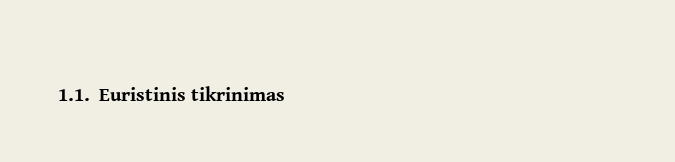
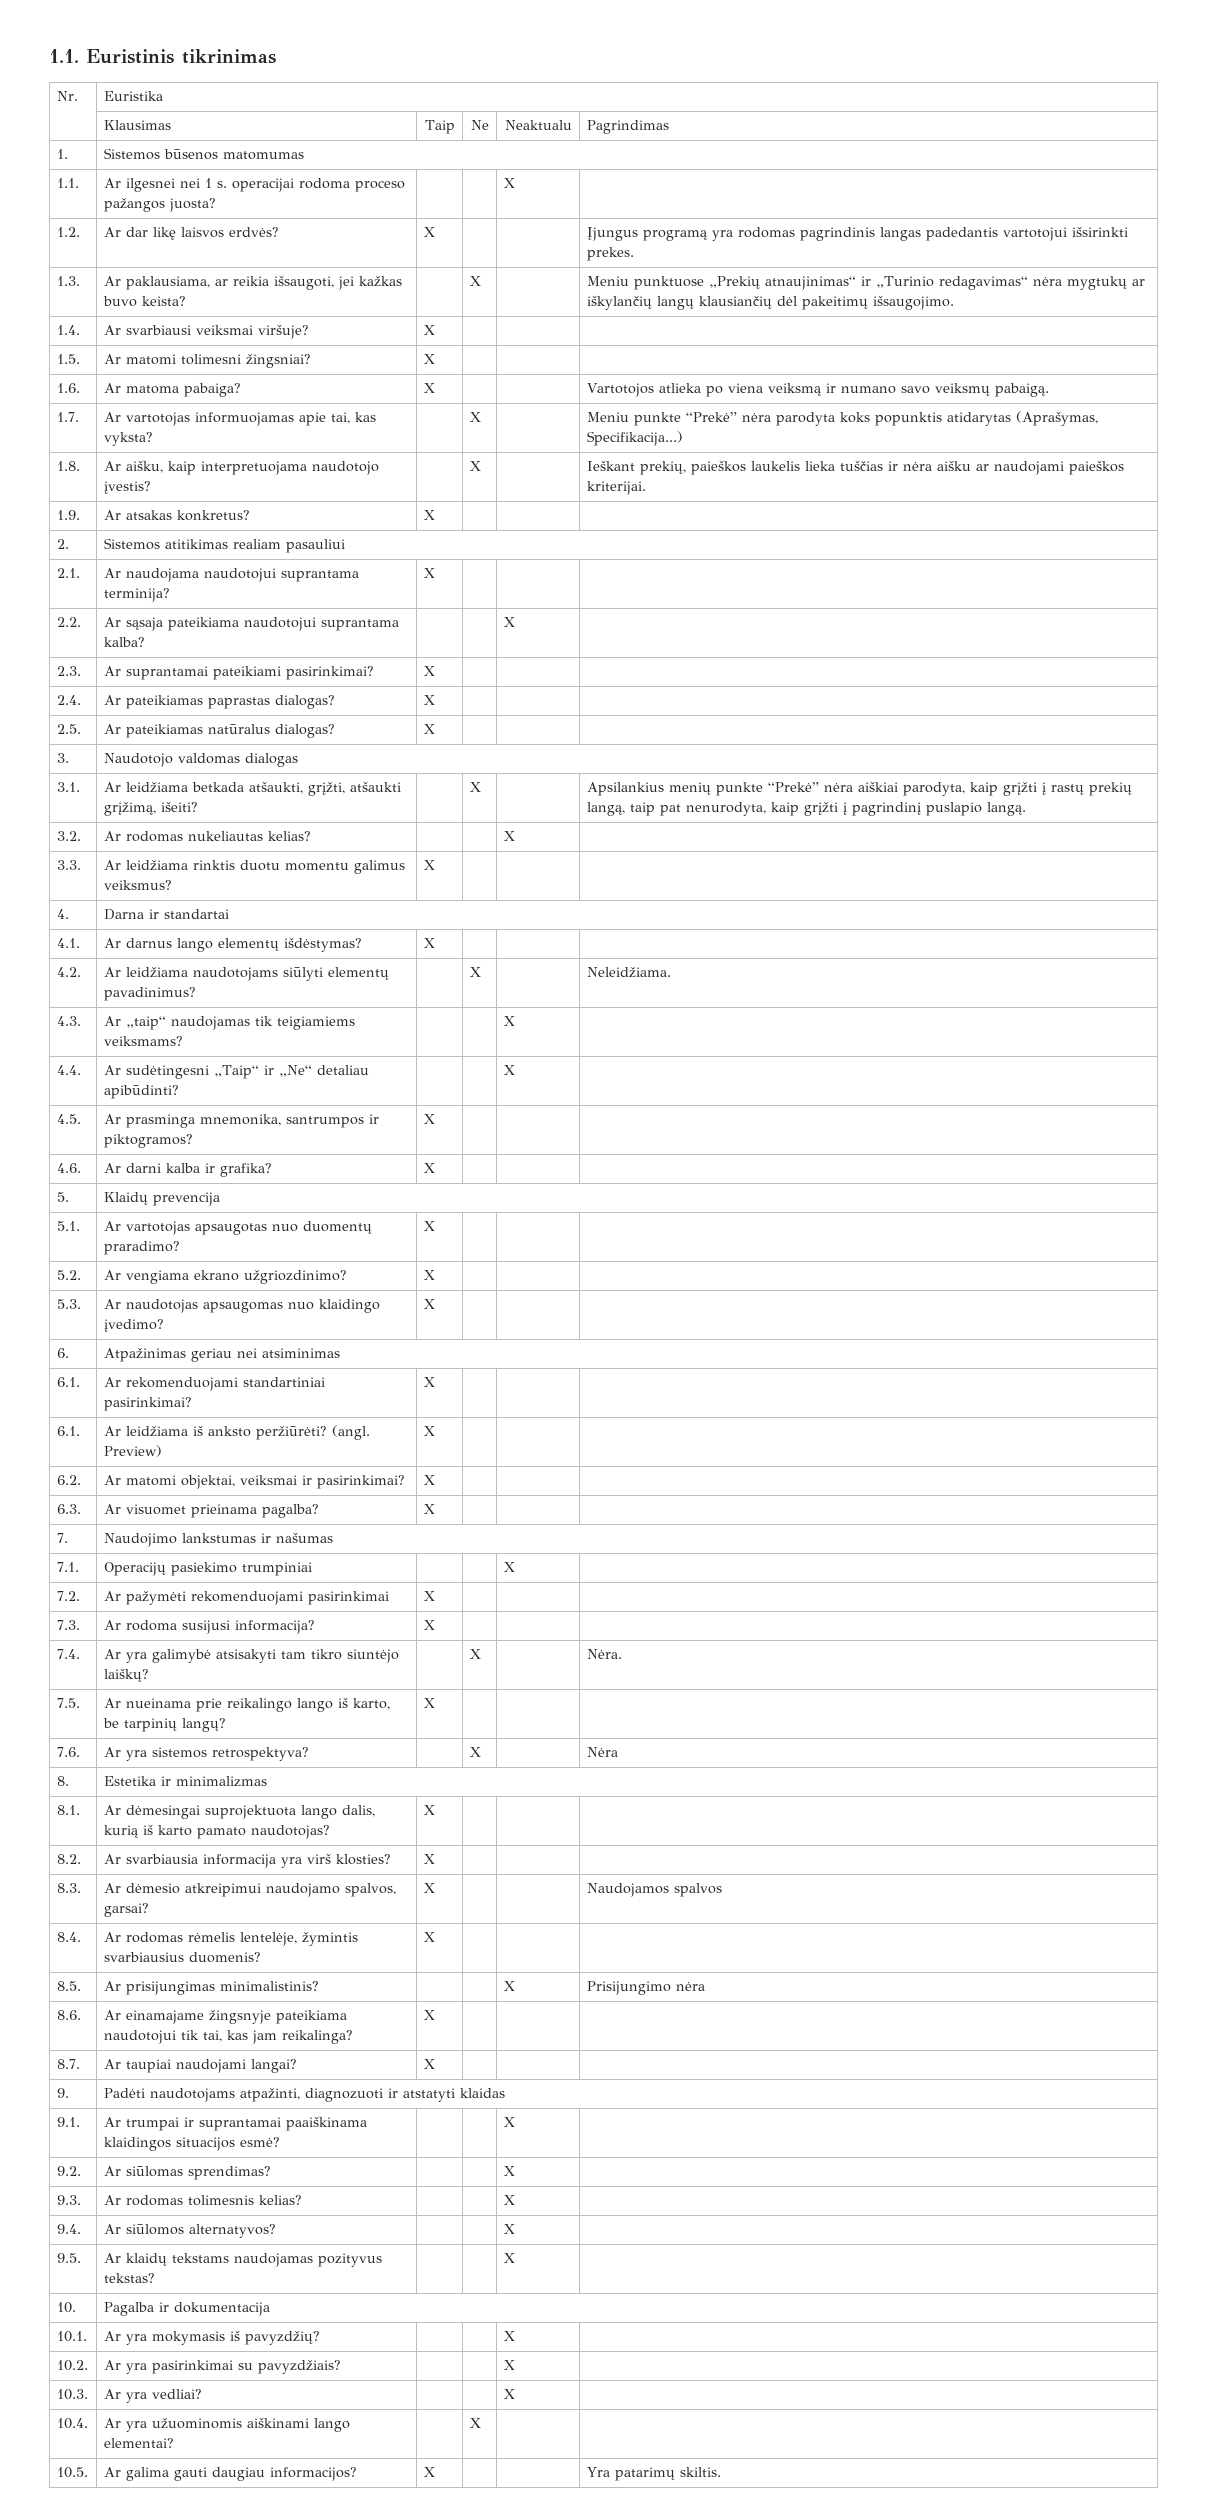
+ Nr. | Euristika
+ | Klausimas | Taip | Ne | Neaktualu | Pagrindimas
+ 1. | Sistemos būsenos matomumas
+ 1.1. | Ar ilgesnei nei 1 s. operacijai rodoma proceso pažangos juosta? | | | X |
+ 1.2. | Ar dar likę laisvos erdvės? | X | | | Įjungus programą yra rodomas pagrindinis langas padedantis vartotojui išsirinkti prekes.
+ 1.3. | Ar paklausiama, ar reikia išsaugoti, jei kažkas buvo keista? | | X | | Meniu punktuose „Prekių atnaujinimas“ ir „Turinio redagavimas“ nėra mygtukų ar iškylančių langų klausiančių dėl pakeitimų išsaugojimo.
+ 1.4. | Ar svarbiausi veiksmai viršuje? | X | | |
+ 1.5. | Ar matomi tolimesni žingsniai? | X | | |
+ 1.6. | Ar matoma pabaiga? | X | | | Vartotojos atlieka po viena veiksmą ir numano savo veiksmų pabaigą.
+ 1.7. | Ar vartotojas informuojamas apie tai, kas vyksta? | | X | | Meniu punkte “Prekė” nėra parodyta koks popunktis atidarytas (Aprašymas, Specifikacija...)
+ 1.8. | Ar aišku, kaip interpretuojama naudotojo įvestis? | | X | | Ieškant prekių, paieškos laukelis lieka tuščias ir nėra aišku ar naudojami paieškos kriterijai.
+ 1.9. | Ar atsakas konkretus? | X | | |
+ 2. | Sistemos atitikimas realiam pasauliui
+ 2.1. | Ar naudojama naudotojui suprantama terminija? | X | | |
+ 2.2. | Ar sąsaja pateikiama naudotojui suprantama kalba? | | | X |
+ 2.3. | Ar suprantamai pateikiami pasirinkimai? | X | | |
+ 2.4. | Ar pateikiamas paprastas dialogas? | X | | |
+ 2.5. | Ar pateikiamas natūralus dialogas? | X | | |
+ 3. | Naudotojo valdomas dialogas
+ 3.1. | Ar leidžiama betkada atšaukti, grįžti, atšaukti grįžimą, išeiti? | | X | | Apsilankius menių punkte “Prekė” nėra aiškiai parodyta, kaip grįžti į rastų prekių langą, taip pat nenurodyta, kaip grįžti į pagrindinį puslapio langą.
+ 3.2. | Ar rodomas nukeliautas kelias? | | | X |
+ 3.3. | Ar leidžiama rinktis duotu momentu galimus veiksmus? | X | | |
+ 4. | Darna ir standartai
+ 4.1. | Ar darnus lango elementų išdėstymas? | X | | |
+ 4.2. | Ar leidžiama naudotojams siūlyti elementų pavadinimus? | | X | | Neleidžiama.
+ 4.3. | Ar „taip“ naudojamas tik teigiamiems veiksmams? | | | X |
+ 4.4. | Ar sudėtingesni „Taip“ ir „Ne“ detaliau apibūdinti? | | | X |
+ 4.5. | Ar prasminga mnemonika, santrumpos ir piktogramos? | X | | |
+ 4.6. | Ar darni kalba ir grafika? | X | | |
+ 5. | Klaidų prevencija
+ 5.1. | Ar vartotojas apsaugotas nuo duomentų praradimo? | X | | |
+ 5.2. | Ar vengiama ekrano užgriozdinimo? | X | | |
+ 5.3. | Ar naudotojas apsaugomas nuo klaidingo įvedimo? | X | | |
+ 6. | Atpažinimas geriau nei atsiminimas
+ 6.1. | Ar rekomenduojami standartiniai pasirinkimai? | X | | |
+ 6.1. | Ar leidžiama iš anksto peržiūrėti? (angl. Preview) | X | | |
+ 6.2. | Ar matomi objektai, veiksmai ir pasirinkimai? | X | | |
+ 6.3. | Ar visuomet prieinama pagalba? | X | | |
+ 7. | Naudojimo lankstumas ir našumas
+ 7.1. | Operacijų pasiekimo trumpiniai | | | X |
+ 7.2. | Ar pažymėti rekomenduojami pasirinkimai | X | | |
+ 7.3. | Ar rodoma susijusi informacija? | X | | |
+ 7.4. | Ar yra galimybė atsisakyti tam tikro siuntėjo laiškų? | | X | | Nėra.
+ 7.5. | Ar nueinama prie reikalingo lango iš karto, be tarpinių langų? | X | | |
+ 7.6. | Ar yra sistemos retrospektyva? | | X | | Nėra
+ 8. | Estetika ir minimalizmas
+ 8.1. | Ar dėmesingai suprojektuota lango dalis, kurią iš karto pamato naudotojas? | X | | |
+ 8.2. | Ar svarbiausia informacija yra virš klosties? | X | | |
+ 8.3. | Ar dėmesio atkreipimui naudojamo spalvos, garsai? | X | | | Naudojamos spalvos
+ 8.4. | Ar rodomas rėmelis lentelėje, žymintis svarbiausius duomenis? | X | | |
+ 8.5. | Ar prisijungimas minimalistinis? | | | X | Prisijungimo nėra
+ 8.6. | Ar einamajame žingsnyje pateikiama naudotojui tik tai, kas jam reikalinga? | X | | |
+ 8.7. | Ar taupiai naudojami langai? | X | | |
+ 9. | Padėti naudotojams atpažinti, diagnozuoti ir atstatyti klaidas
+ 9.1. | Ar trumpai ir suprantamai paaiškinama klaidingos situacijos esmė? | | | X |
+ 9.2. | Ar siūlomas sprendimas? | | | X |
+ 9.3. | Ar rodomas tolimesnis kelias? | | | X |
+ 9.4. | Ar siūlomos alternatyvos? | | | X |
+ 9.5. | Ar klaidų tekstams naudojamas pozityvus tekstas? | | | X |
+ 10. | Pagalba ir dokumentacija
+ 10.1. | Ar yra mokymasis iš pavyzdžių? | | | X |
+ 10.2. | Ar yra pasirinkimai su pavyzdžiais? | | | X |
+ 10.3. | Ar yra vedliai? | | | X |
+ 10.4. | Ar yra užuominomis aiškinami lango elementai? | | X | |
+ 10.5. | Ar galima gauti daugiau informacijos? | X | | | Yra patarimų skiltis.

